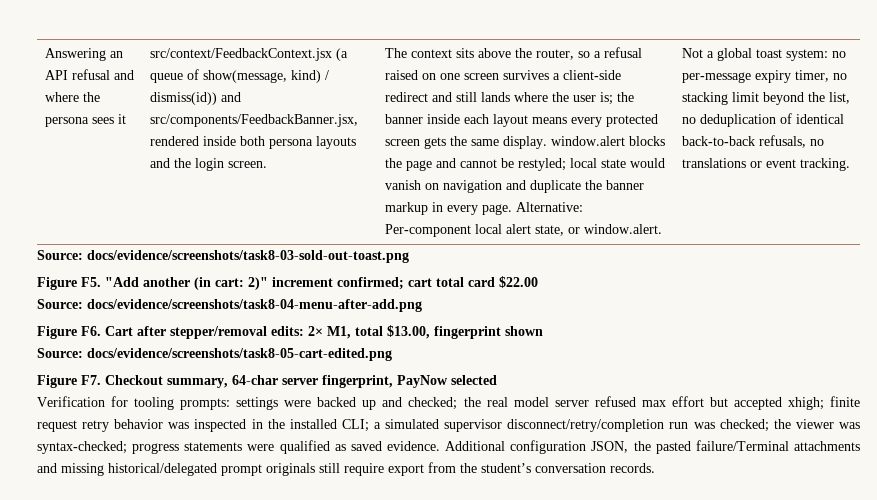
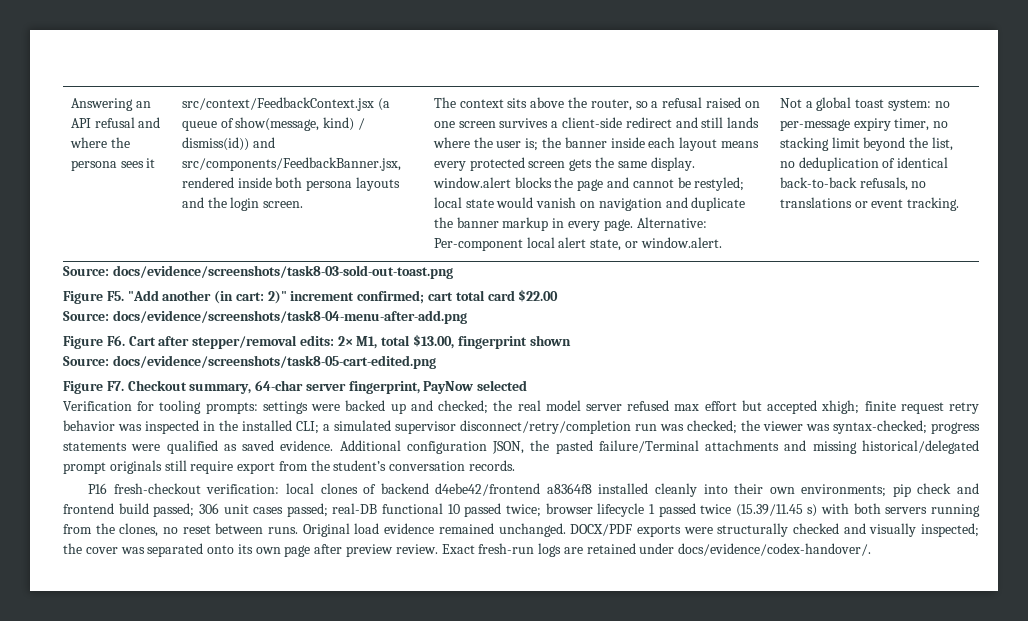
+ P16 fresh-checkout verification: local clones of backend d4ebe42/frontend a8364f8 installed cleanly into their own environments; pip check and frontend build passed; 306 unit cases passed; real-DB functional 10 passed twice; browser lifecycle 1 passed twice (15.39/11.45 s) with both servers running from the clones, no reset between runs. Original load evidence remained unchanged. DOCX/PDF exports were structurally checked and visually inspected; the cover was separated onto its own page after preview review. Exact fresh-run logs are retained under docs/evidence/codex-handover/.

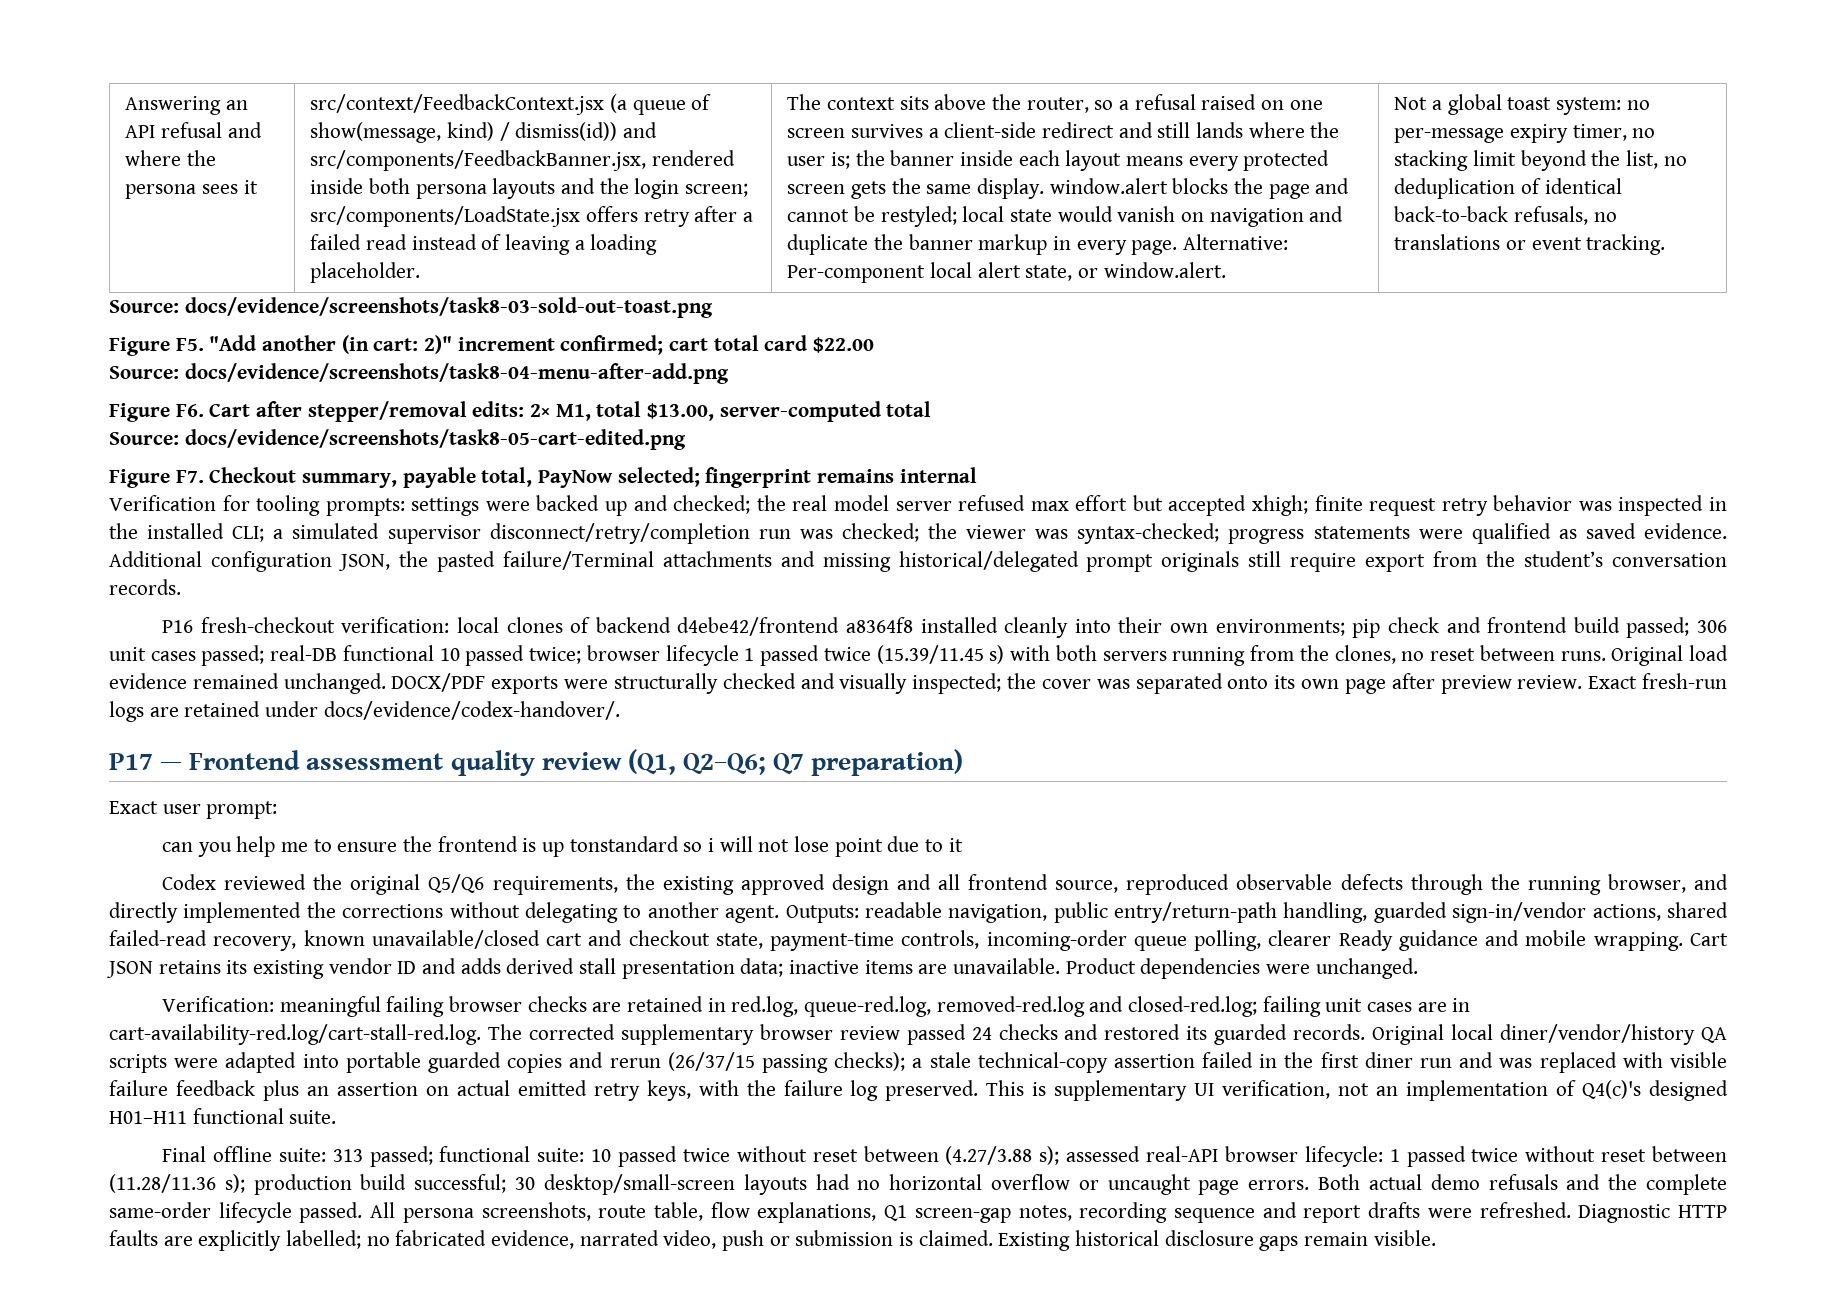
- src/context/FeedbackContext.jsx (a queue of show(message, kind) / dismiss(id)) and src/components/FeedbackBanner.jsx, rendered inside both persona layouts and the login screen.
+ src/context/FeedbackContext.jsx (a queue of show(message, kind) / dismiss(id)) and src/components/FeedbackBanner.jsx, rendered inside both persona layouts and the login screen; src/components/LoadState.jsx offers retry after a failed read instead of leaving a loading placeholder.
- Figure F6. Cart after stepper/removal edits: 2× M1, total $13.00, fingerprint shown
+ Figure F6. Cart after stepper/removal edits: 2× M1, total $13.00, server-computed total
- Figure F7. Checkout summary, 64-char server fingerprint, PayNow selected
+ Figure F7. Checkout summary, payable total, PayNow selected; fingerprint remains internal
+ P17 — Frontend assessment quality review (Q1, Q2–Q6; Q7 preparation)
+ Exact user prompt:
+ can you help me to ensure the frontend is up tonstandard so i will not lose point due to it
+ Codex reviewed the original Q5/Q6 requirements, the existing approved design and all frontend source, reproduced observable defects through the running browser, and directly implemented the corrections without delegating to another agent. Outputs: readable navigation, public entry/return-path handling, guarded sign-in/vendor actions, shared failed-read recovery, known unavailable/closed cart and checkout state, payment-time controls, incoming-order queue polling, clearer Ready guidance and mobile wrapping. Cart JSON retains its existing vendor ID and adds derived stall presentation data; inactive items are unavailable. Product dependencies were unchanged.
+ Verification: meaningful failing browser checks are retained in red.log, queue-red.log, removed-red.log and closed-red.log; failing unit cases are in cart-availability-red.log/cart-stall-red.log. The corrected supplementary browser review passed 24 checks and restored its guarded records. Original local diner/vendor/history QA scripts were adapted into portable guarded copies and rerun (26/37/15 passing checks); a stale technical-copy assertion failed in the first diner run and was replaced with visible failure feedback plus an assertion on actual emitted retry keys, with the failure log preserved. This is supplementary UI verification, not an implementation of Q4(c)'s designed H01–H11 functional suite.
+ Final offline suite: 313 passed; functional suite: 10 passed twice without reset between (4.27/3.88 s); assessed real-API browser lifecycle: 1 passed twice without reset between (11.28/11.36 s); production build successful; 30 desktop/small-screen layouts had no horizontal overflow or uncaught page errors. Both actual demo refusals and the complete same-order lifecycle passed. All persona screenshots, route table, flow explanations, Q1 screen-gap notes, recording sequence and report drafts were refreshed. Diagnostic HTTP faults are explicitly labelled; no fabricated evidence, narrated video, push or submission is claimed. Existing historical disclosure gaps remain visible.

